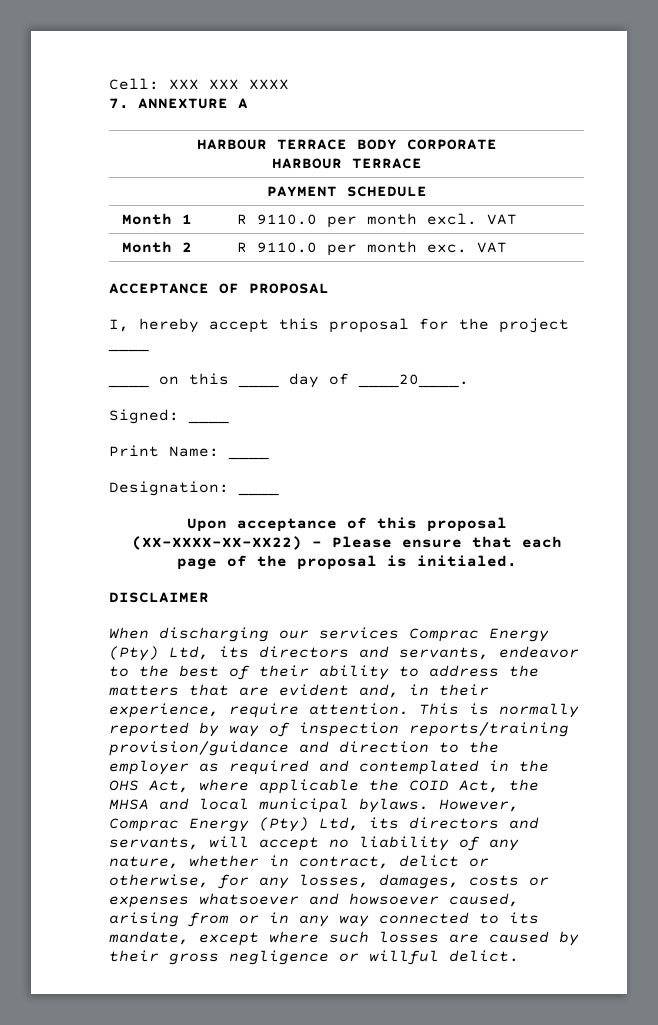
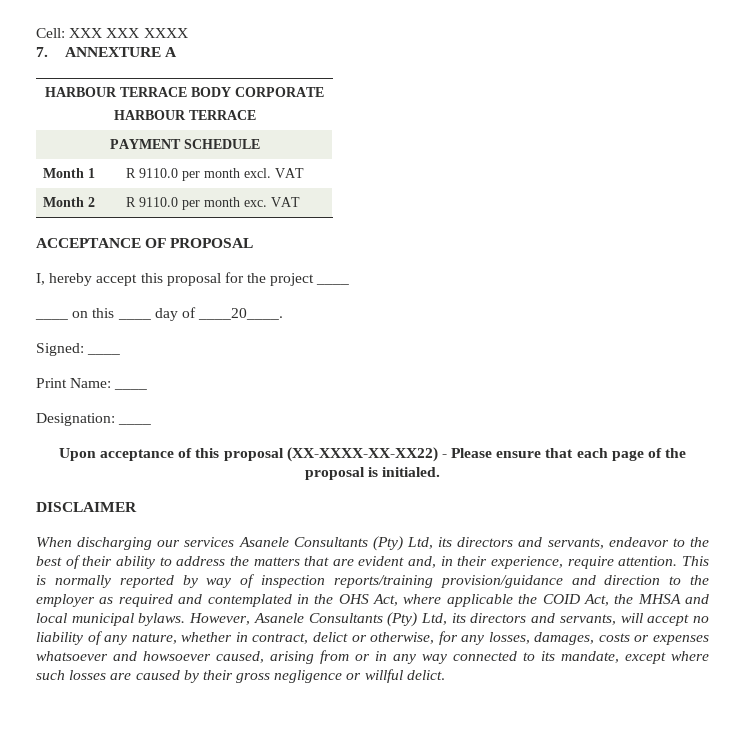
- When discharging our services Comprac Energy (Pty) Ltd, its directors and servants, endeavor to the best of their ability to address the matters that are evident and, in their experience, require attention.
+ When discharging our services Asanele Consultants (Pty) Ltd, its directors and servants, endeavor to the best of their ability to address the matters that are evident and, in their experience, require attention.
- However, Comprac Energy (Pty) Ltd, its directors and servants, will accept no liability of any nature, whether in contract, delict or otherwise, for any losses, damages, costs or expenses whatsoever and howsoever caused, arising from or in any way connected to its mandate, except where such losses are caused by their gross negligence or willful delict.
+ However, Asanele Consultants (Pty) Ltd, its directors and servants, will accept no liability of any nature, whether in contract, delict or otherwise, for any losses, damages, costs or expenses whatsoever and howsoever caused, arising from or in any way connected to its mandate, except where such losses are caused by their gross negligence or willful delict.

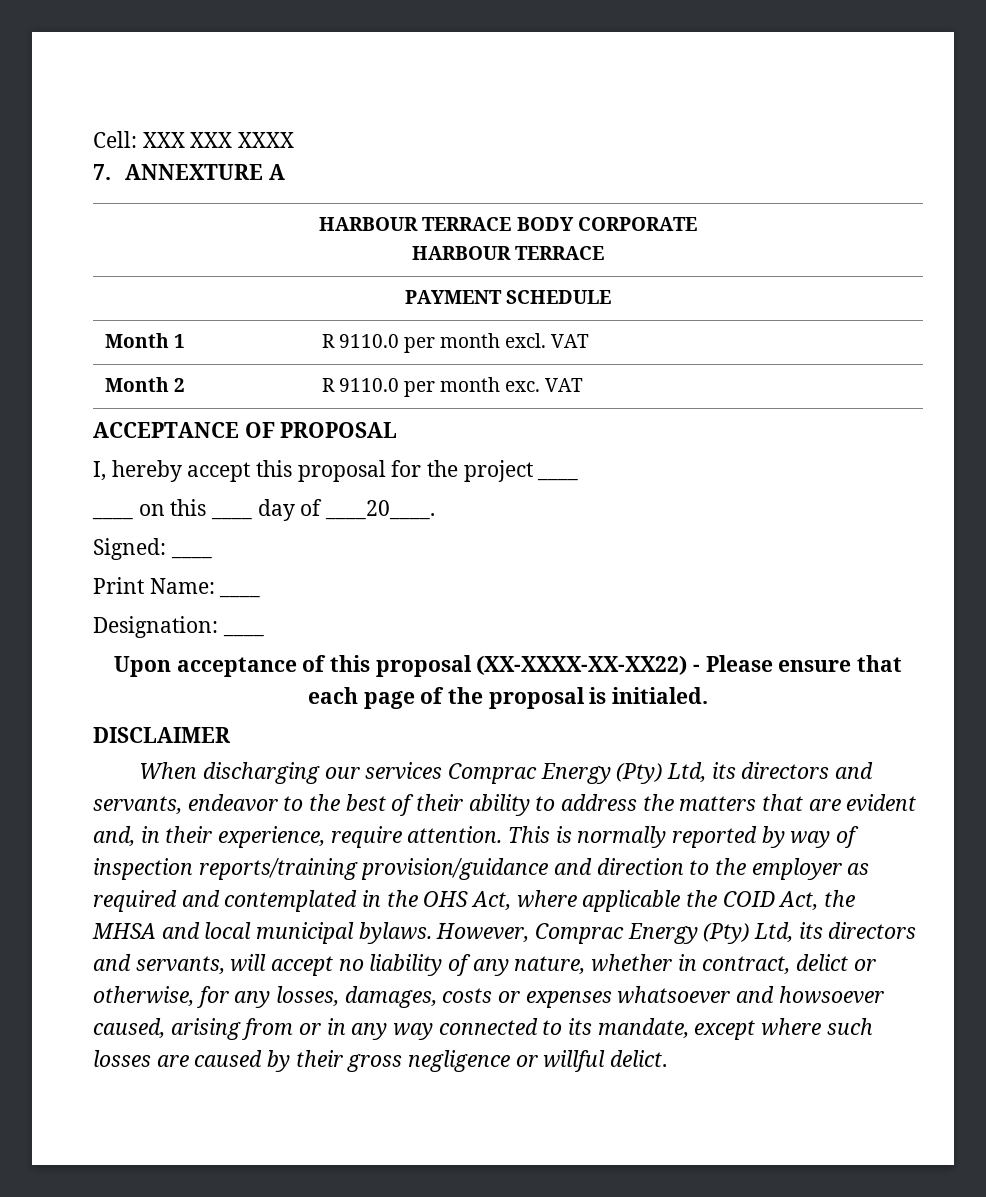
- When discharging our services Asanele Consultants (Pty) Ltd, its directors and servants, endeavor to the best of their ability to address the matters that are evident and, in their experience, require attention.
+ When discharging our services Comprac Energy (Pty) Ltd, its directors and servants, endeavor to the best of their ability to address the matters that are evident and, in their experience, require attention.
- However, Asanele Consultants (Pty) Ltd, its directors and servants, will accept no liability of any nature, whether in contract, delict or otherwise, for any losses, damages, costs or expenses whatsoever and howsoever caused, arising from or in any way connected to its mandate, except where such losses are caused by their gross negligence or willful delict.
+ However, Comprac Energy (Pty) Ltd, its directors and servants, will accept no liability of any nature, whether in contract, delict or otherwise, for any losses, damages, costs or expenses whatsoever and howsoever caused, arising from or in any way connected to its mandate, except where such losses are caused by their gross negligence or willful delict.

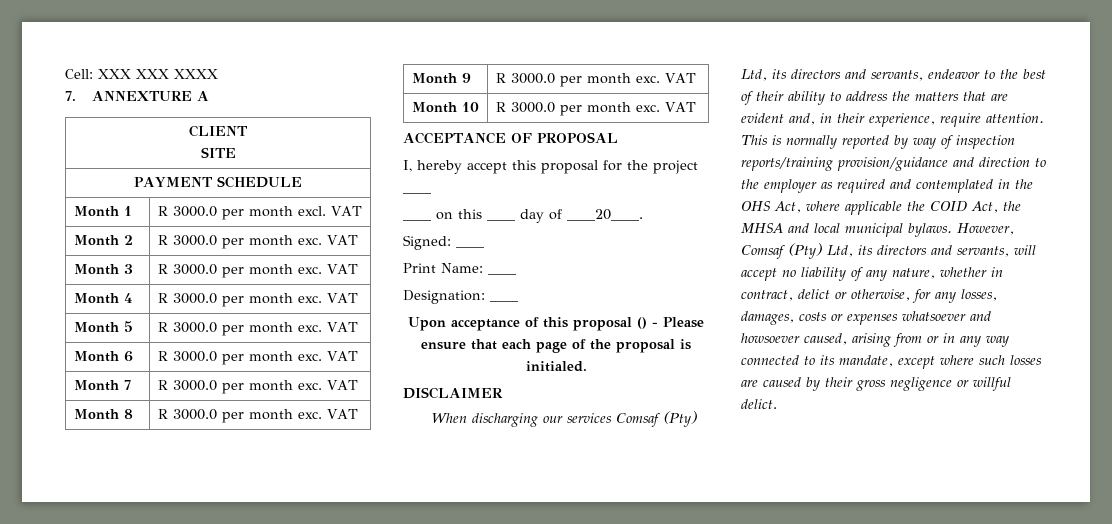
- HARBOUR TERRACE BODY CORPORATE
- HARBOUR TERRACE
+ CLIENT
+ SITE
- Month 1 | R 9110.0 per month excl. VAT
+ Month 1 | R 3000.0 per month excl. VAT
- Month 2 | R 9110.0 per month exc. VAT
+ Month 2 | R 3000.0 per month exc. VAT
+ Month 3 | R 3000.0 per month exc. VAT
+ Month 4 | R 3000.0 per month exc. VAT
+ Month 5 | R 3000.0 per month exc. VAT
+ Month 6 | R 3000.0 per month exc. VAT
+ Month 7 | R 3000.0 per month exc. VAT
+ Month 8 | R 3000.0 per month exc. VAT
+ Month 9 | R 3000.0 per month exc. VAT
+ Month 10 | R 3000.0 per month exc. VAT
- Upon acceptance of this proposal (XX-XXXX-XX-XX22) - Please ensure that each page of the proposal is initialed.
+ Upon acceptance of this proposal () - Please ensure that each page of the proposal is initialed.
- When discharging our services Comprac Energy (Pty) Ltd, its directors and servants, endeavor to the best of their ability to address the matters that are evident and, in their experience, require attention.
+ When discharging our services Comsaf (Pty) Ltd, its directors and servants, endeavor to the best of their ability to address the matters that are evident and, in their experience, require attention.
- However, Comprac Energy (Pty) Ltd, its directors and servants, will accept no liability of any nature, whether in contract, delict or otherwise, for any losses, damages, costs or expenses whatsoever and howsoever caused, arising from or in any way connected to its mandate, except where such losses are caused by their gross negligence or willful delict.
+ However, Comsaf (Pty) Ltd, its directors and servants, will accept no liability of any nature, whether in contract, delict or otherwise, for any losses, damages, costs or expenses whatsoever and howsoever caused, arising from or in any way connected to its mandate, except where such losses are caused by their gross negligence or willful delict.

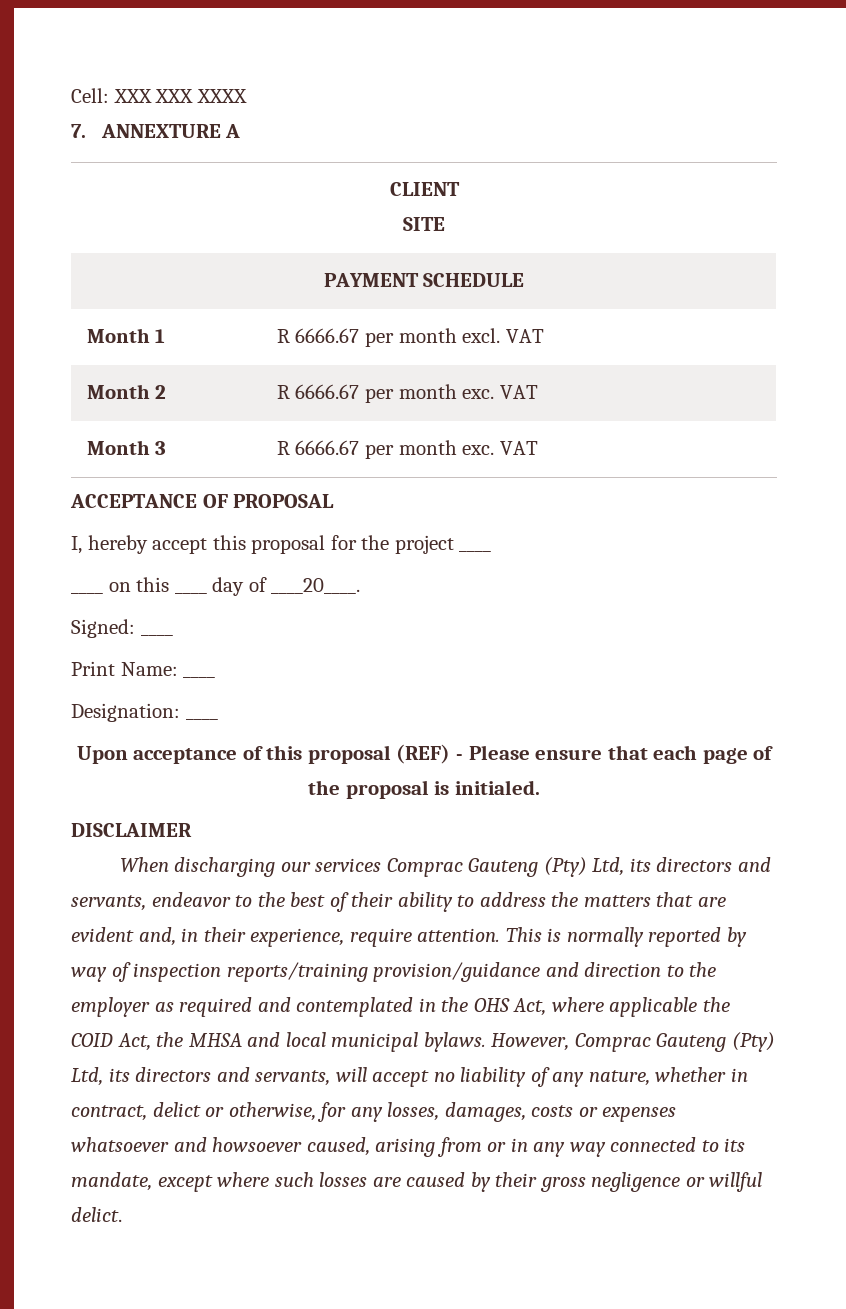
- Month 1 | R 3000.0 per month excl. VAT
+ Month 1 | R 6666.67 per month excl. VAT
- Month 2 | R 3000.0 per month exc. VAT
+ Month 2 | R 6666.67 per month exc. VAT
- Month 3 | R 3000.0 per month exc. VAT
- Month 4 | R 3000.0 per month exc. VAT
- Month 5 | R 3000.0 per month exc. VAT
- Month 6 | R 3000.0 per month exc. VAT
- Month 7 | R 3000.0 per month exc. VAT
- Month 8 | R 3000.0 per month exc. VAT
- Month 9 | R 3000.0 per month exc. VAT
- Month 10 | R 3000.0 per month exc. VAT
+ Month 3 | R 6666.67 per month exc. VAT
- Upon acceptance of this proposal () - Please ensure that each page of the proposal is initialed.
+ Upon acceptance of this proposal (REF) - Please ensure that each page of the proposal is initialed.
- When discharging our services Comsaf (Pty) Ltd, its directors and servants, endeavor to the best of their ability to address the matters that are evident and, in their experience, require attention.
+ When discharging our services Comprac Gauteng (Pty) Ltd, its directors and servants, endeavor to the best of their ability to address the matters that are evident and, in their experience, require attention.
- However, Comsaf (Pty) Ltd, its directors and servants, will accept no liability of any nature, whether in contract, delict or otherwise, for any losses, damages, costs or expenses whatsoever and howsoever caused, arising from or in any way connected to its mandate, except where such losses are caused by their gross negligence or willful delict.
+ However, Comprac Gauteng (Pty) Ltd, its directors and servants, will accept no liability of any nature, whether in contract, delict or otherwise, for any losses, damages, costs or expenses whatsoever and howsoever caused, arising from or in any way connected to its mandate, except where such losses are caused by their gross negligence or willful delict.

